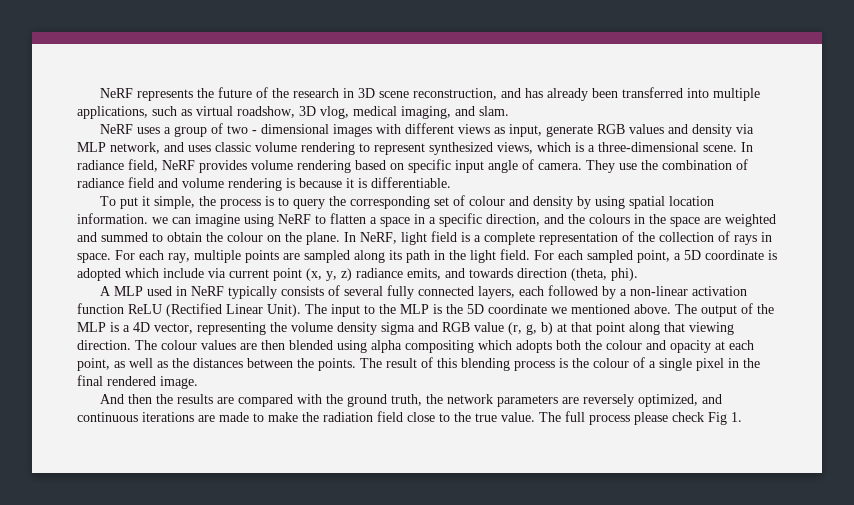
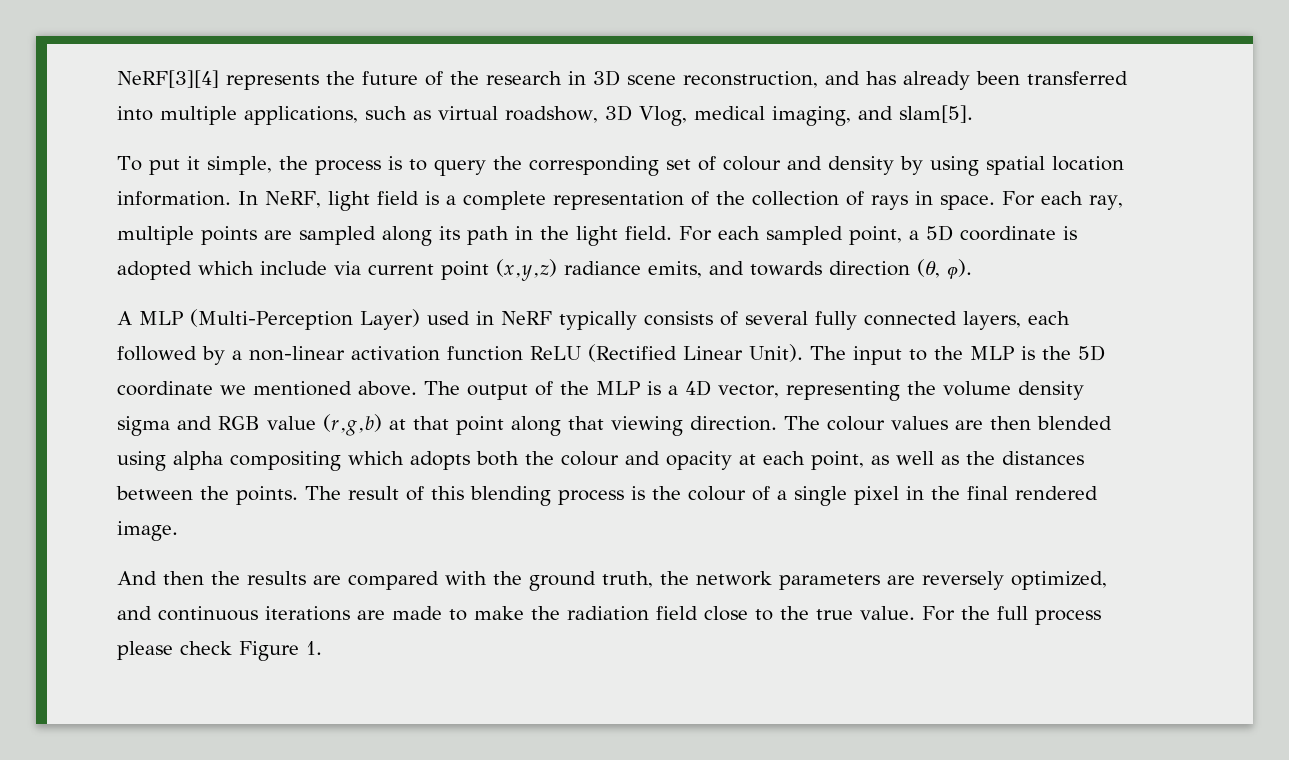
- NeRF represents the future of the research in 3D scene reconstruction, and has already been transferred into multiple applications, such as virtual roadshow, 3D vlog, medical imaging, and slam.
- NeRF uses a group of two - dimensional images with different views as input, generate RGB values and density via MLP network, and uses classic volume rendering to represent synthesized views, which is a three-dimensional scene. In radiance field, NeRF provides volume rendering based on specific input angle of camera. They use the combination of radiance field and volume rendering is because it is differentiable.
+ NeRF[3][4] represents the future of the research in 3D scene reconstruction, and has already been transferred into multiple applications, such as virtual roadshow, 3D Vlog, medical imaging, and slam[5].
- To put it simple, the process is to query the corresponding set of colour and density by using spatial location information. we can imagine using NeRF to flatten a space in a specific direction, and the colours in the space are weighted and summed to obtain the colour on the plane.
+ To put it simple, the process is to query the corresponding set of colour and density by using spatial location information.
- For each sampled point, a 5D coordinate is adopted which include via current point (x, y, z) radiance emits, and towards direction (theta, phi).
+ For each sampled point, a 5D coordinate is adopted which include via current point (x,y,z) radiance emits, and towards direction (θ, ϕ).
- A MLP used in NeRF typically consists of several fully connected layers, each followed by a non-linear activation function ReLU (Rectified Linear Unit).
+ A MLP (Multi-Perception Layer) used in NeRF typically consists of several fully connected layers, each followed by a non-linear activation function ReLU (Rectified Linear Unit).
- The output of the MLP is a 4D vector, representing the volume density sigma and RGB value (r, g, b) at that point along that viewing direction.
+ The output of the MLP is a 4D vector, representing the volume density sigma and RGB value (r,g,b) at that point along that viewing direction.
- The full process please check Fig 1.
+ For the full process please check Figure 1.

